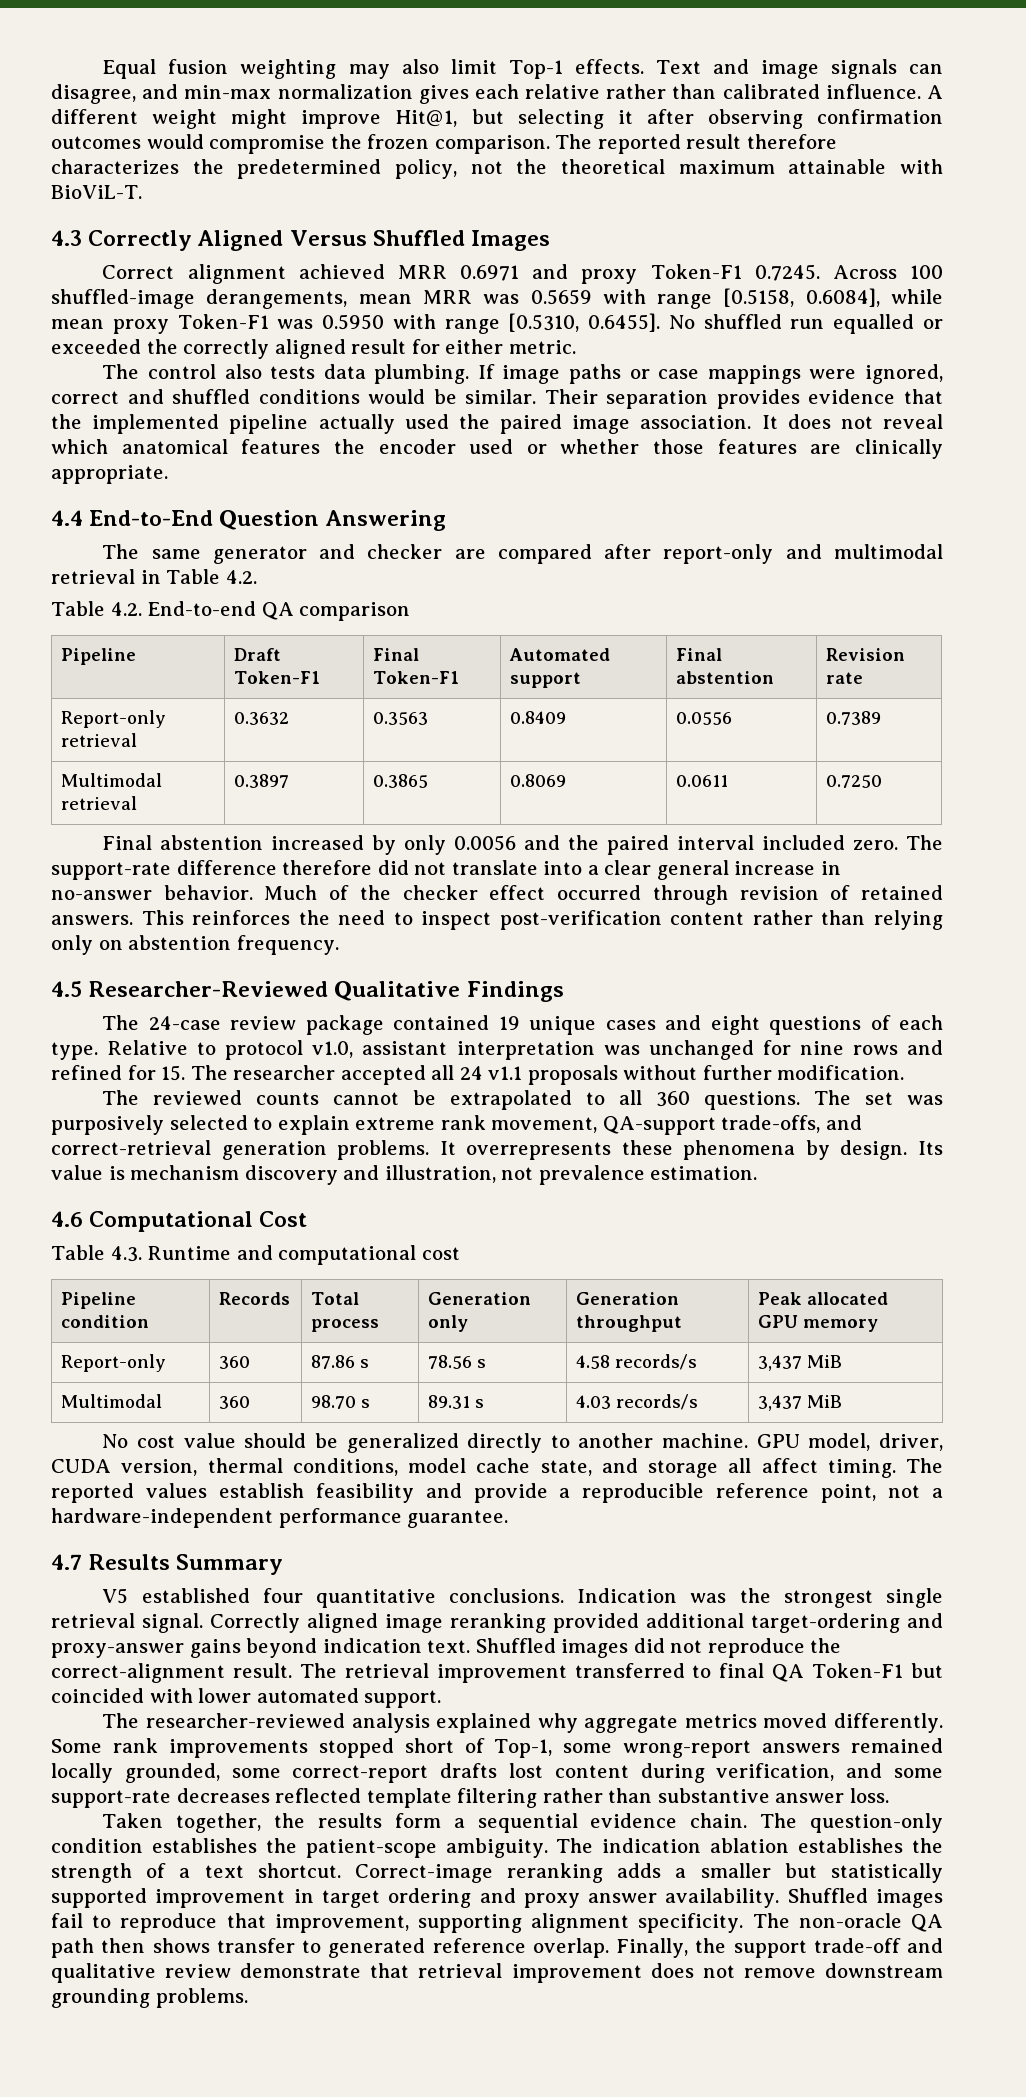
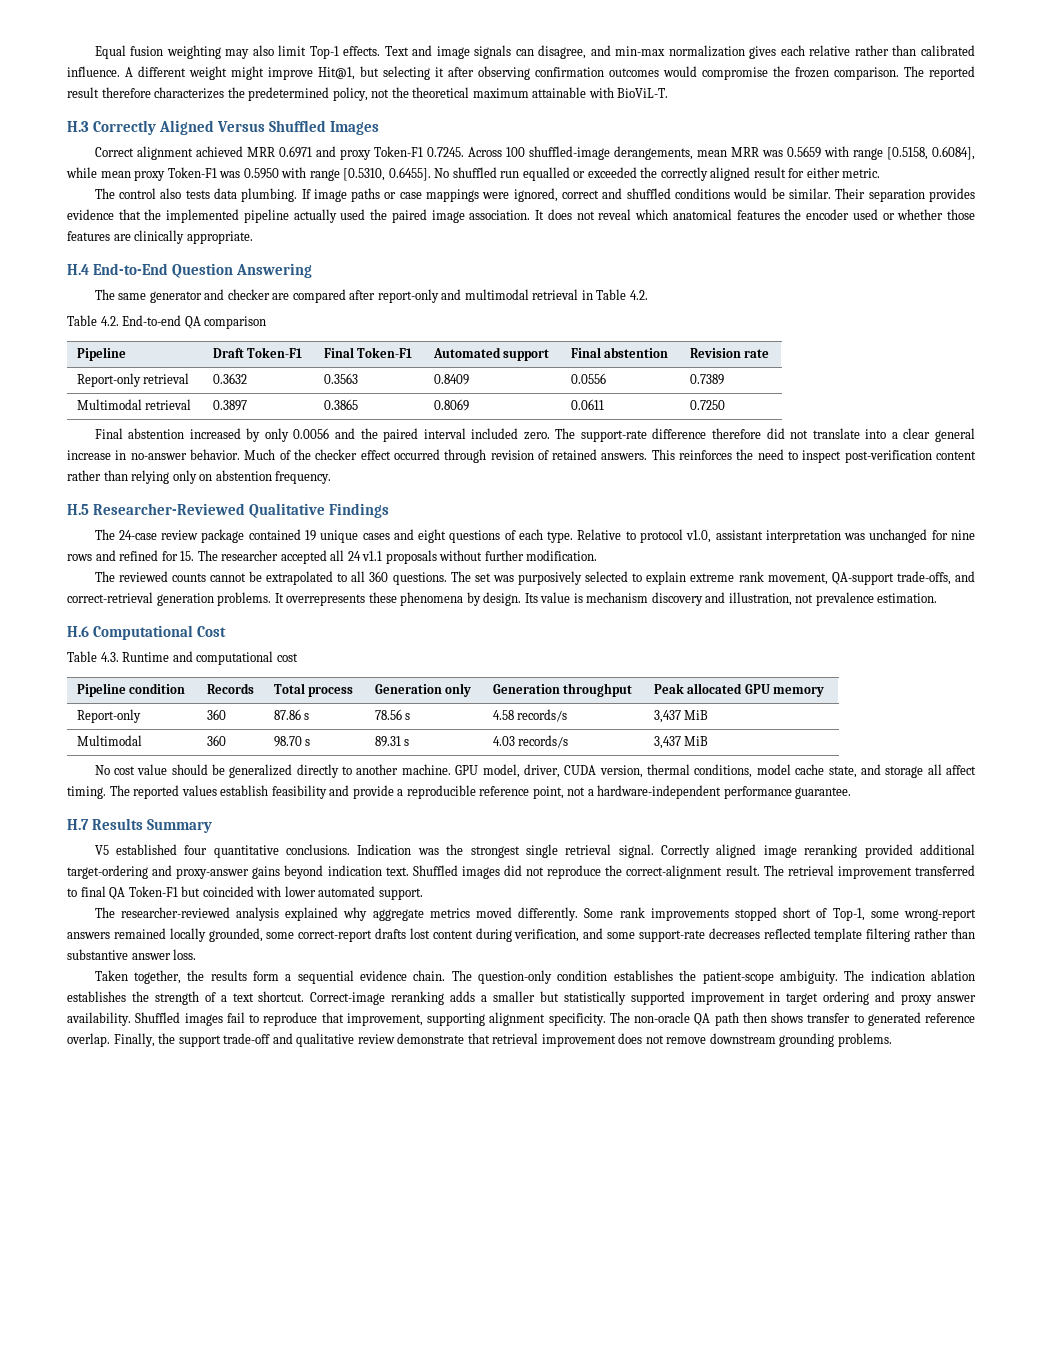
- 4.3 Correctly Aligned Versus Shuffled Images
+ H.3 Correctly Aligned Versus Shuffled Images
- 4.4 End-to-End Question Answering
+ H.4 End-to-End Question Answering
- 4.5 Researcher-Reviewed Qualitative Findings
+ H.5 Researcher-Reviewed Qualitative Findings
- 4.6 Computational Cost
+ H.6 Computational Cost
- 4.7 Results Summary
+ H.7 Results Summary

